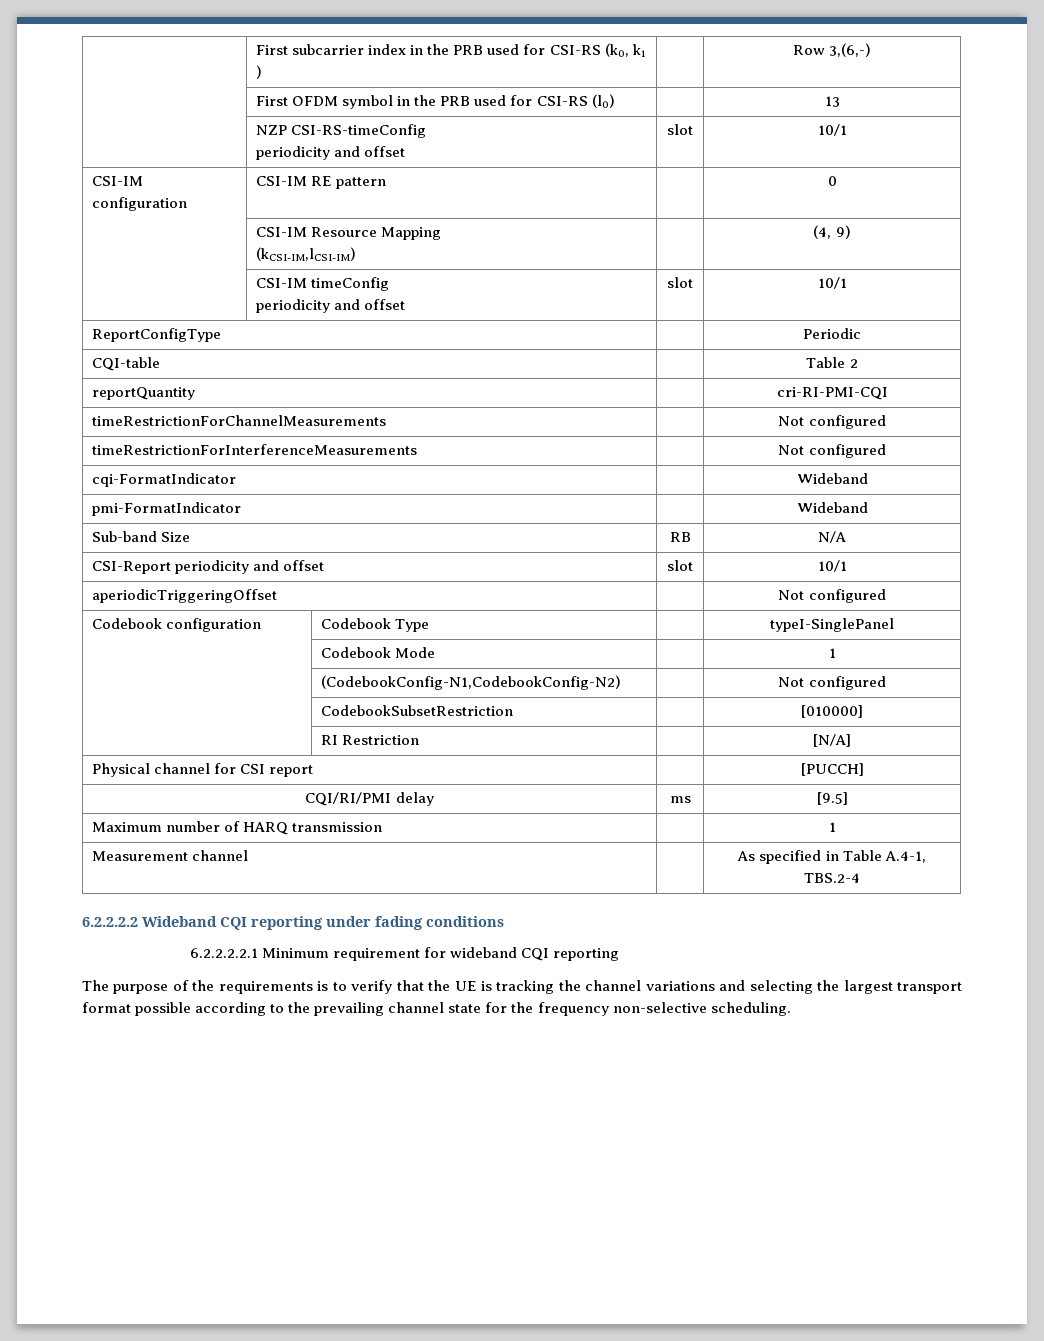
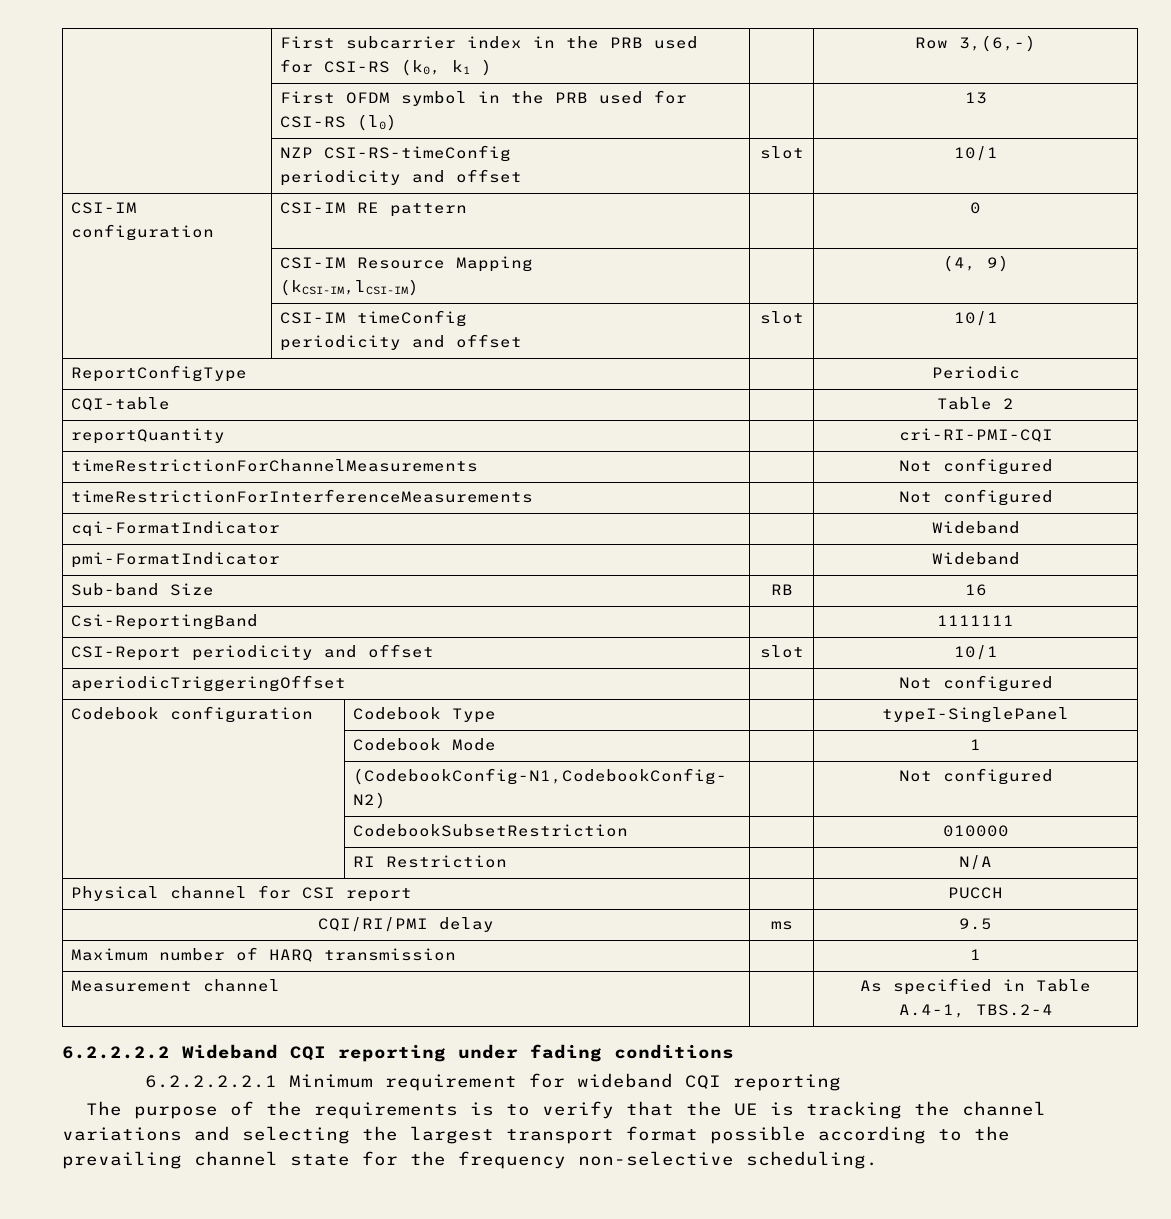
- Sub-band Size | RB | N/A
+ Sub-band Size | RB | 16
+ Csi-ReportingBand | | 1111111
- | CodebookSubsetRestriction | | [010000]
+ | CodebookSubsetRestriction | | 010000
- | RI Restriction | | [N/A]
+ | RI Restriction | | N/A
- Physical channel for CSI report | | [PUCCH]
+ Physical channel for CSI report | | PUCCH
- CQI/RI/PMI delay | ms | [9.5]
+ CQI/RI/PMI delay | ms | 9.5

